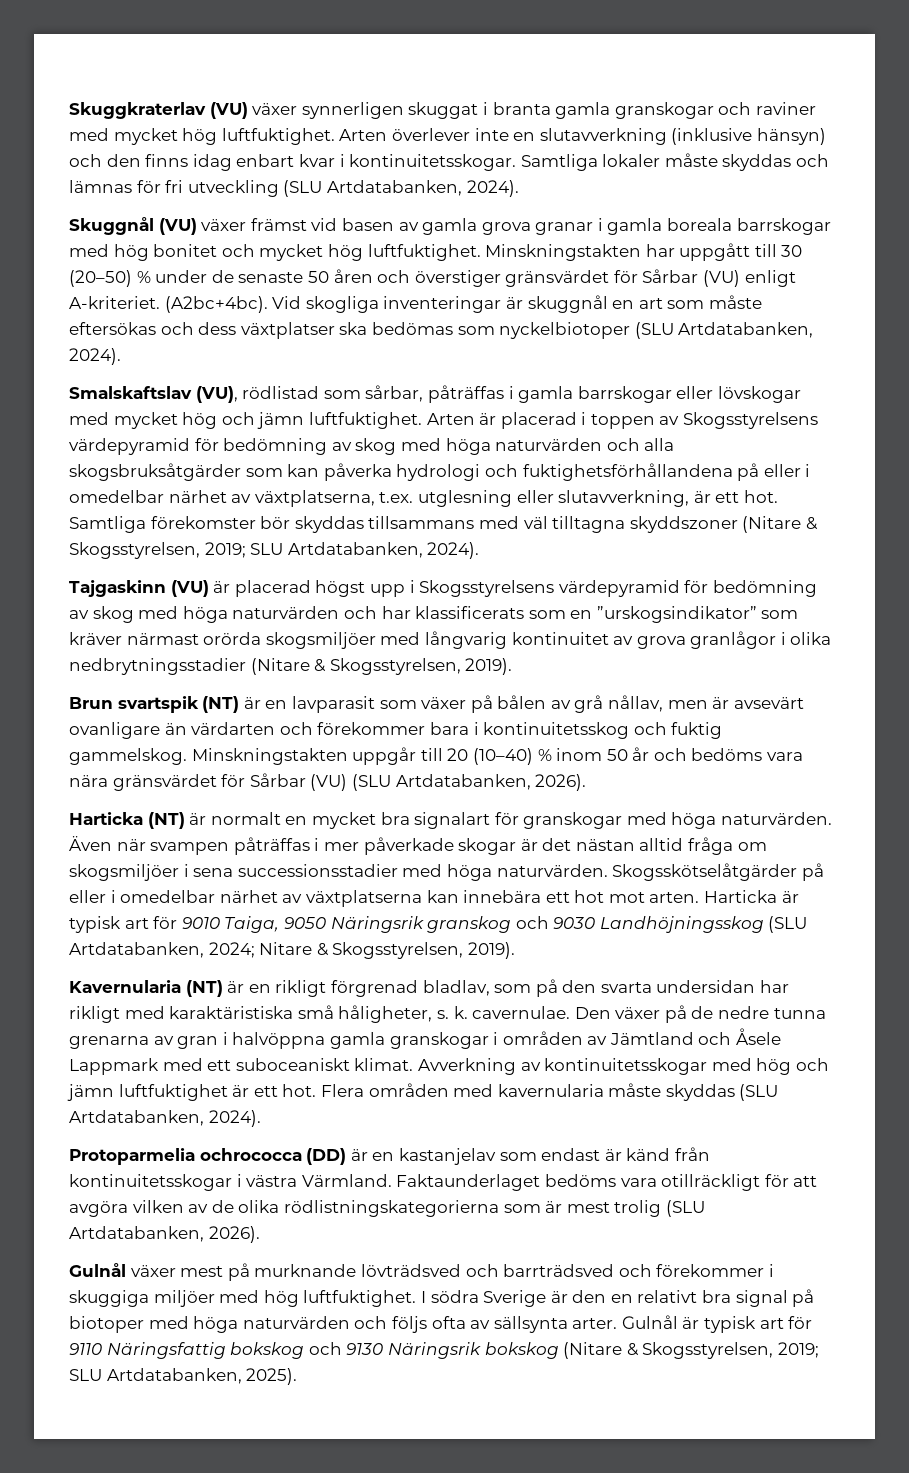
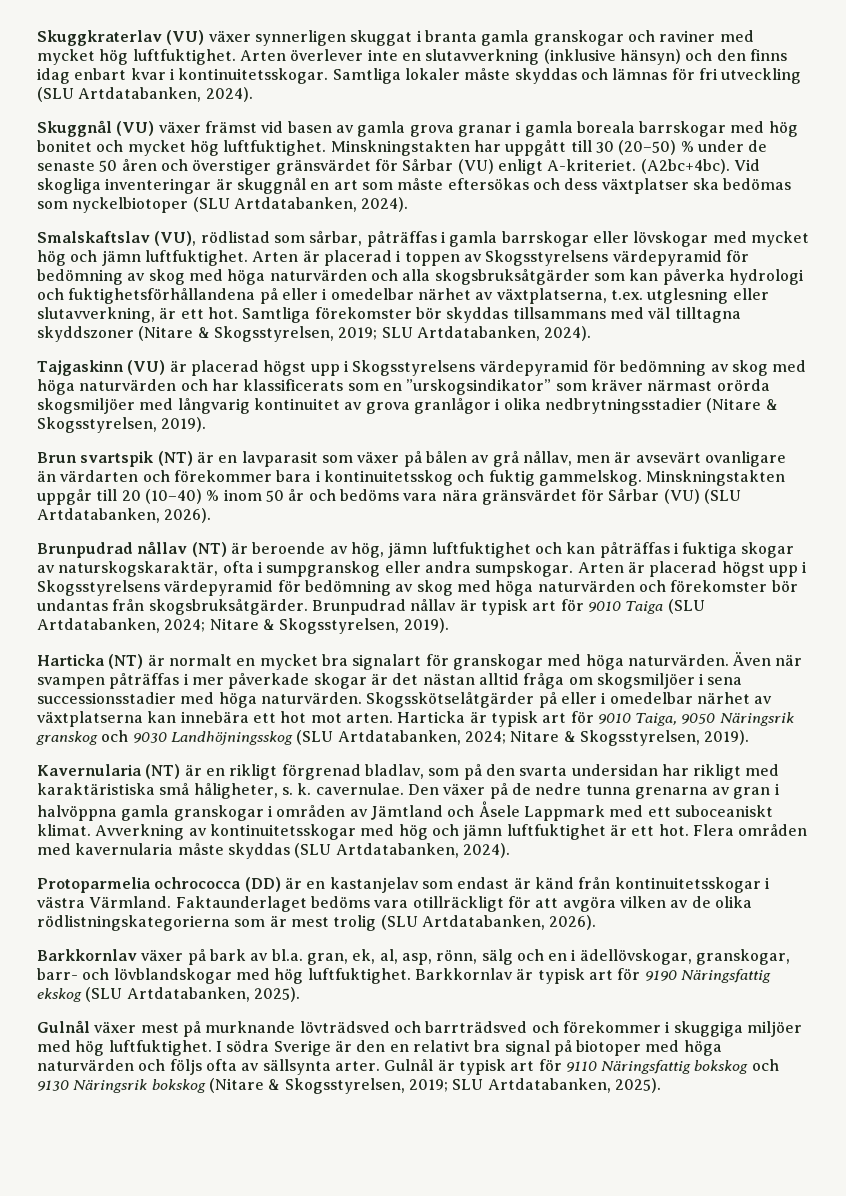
+ Brunpudrad nållav (NT) är beroende av hög, jämn luftfuktighet och kan påträffas i fuktiga skogar av naturskogskaraktär, ofta i sumpgranskog eller andra sumpskogar. Arten är placerad högst upp i Skogsstyrelsens värdepyramid för bedömning av skog med höga naturvärden och förekomster bör undantas från skogsbruksåtgärder. Brunpudrad nållav är typisk art för 9010 Taiga (SLU Artdatabanken, 2024; Nitare & Skogsstyrelsen, 2019).
+ Barkkornlav växer på bark av bl.a. gran, ek, al, asp, rönn, sälg och en i ädellövskogar, granskogar, barr- och lövblandskogar med hög luftfuktighet. Barkkornlav är typisk art för 9190 Näringsfattig ekskog (SLU Artdatabanken, 2025).

